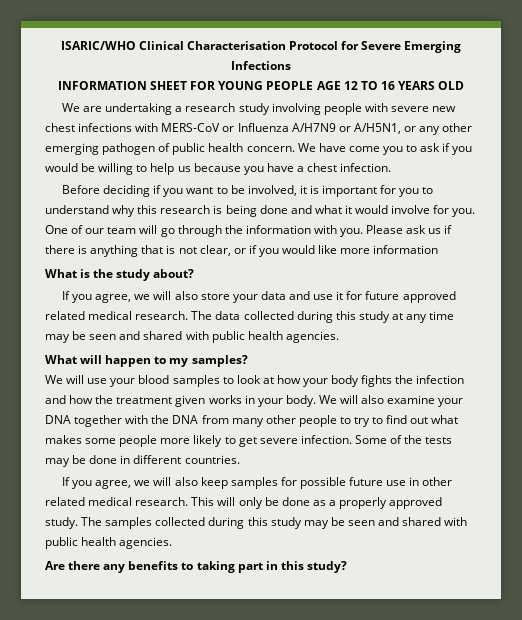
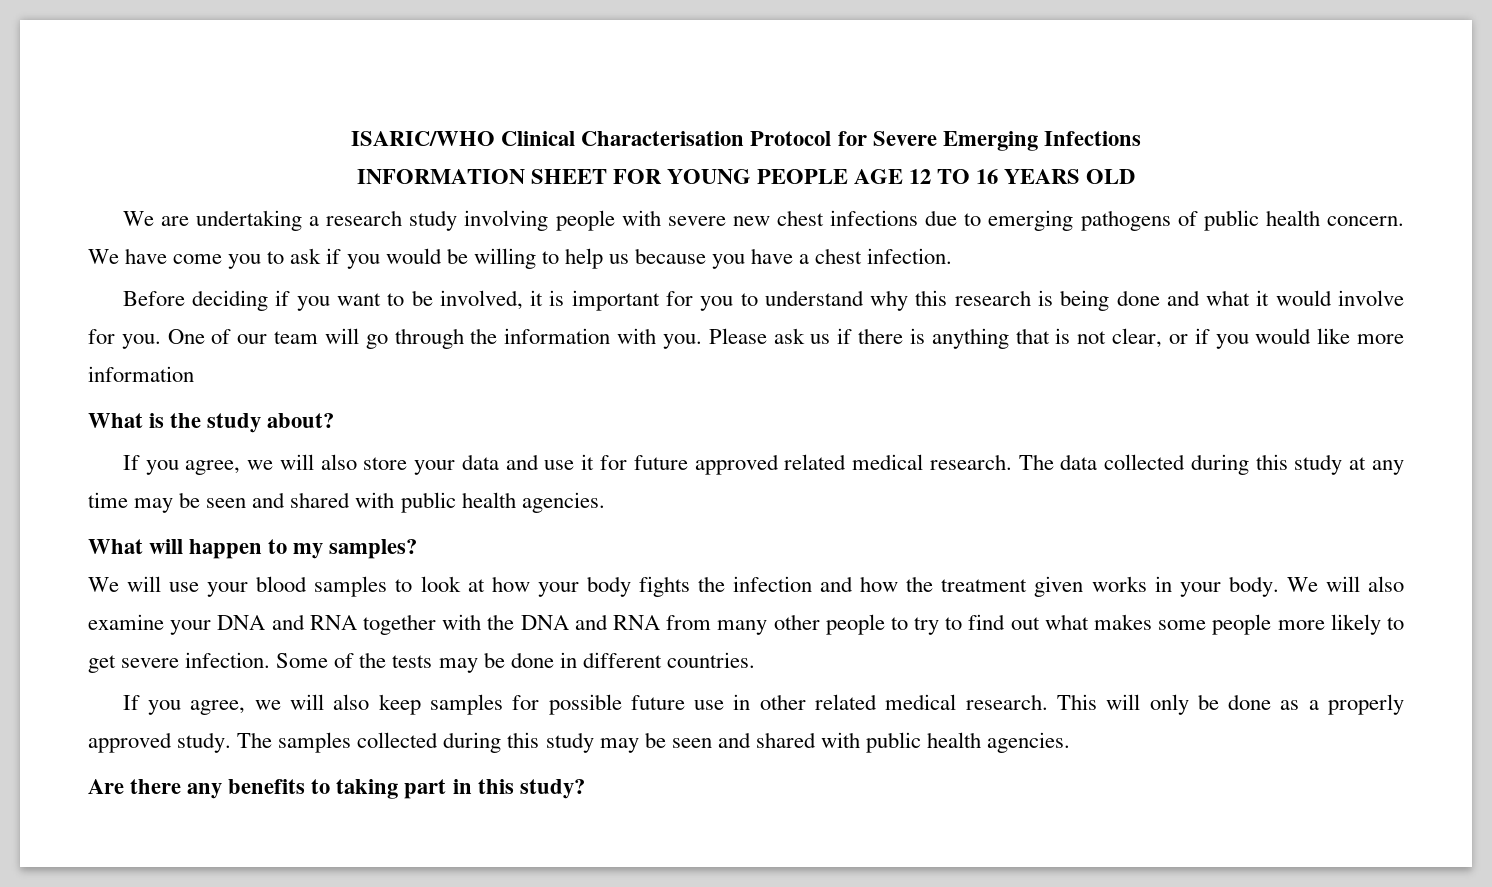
- We are undertaking a research study involving people with severe new chest infections with MERS-CoV or Influenza A/H7N9 or A/H5N1, or any other emerging pathogen of public health concern.
+ We are undertaking a research study involving people with severe new chest infections due to emerging pathogens of public health concern.
- We will also examine your DNA together with the DNA from many other people to try to find out what makes some people more likely to get severe infection.
+ We will also examine your DNA and RNA together with the DNA and RNA from many other people to try to find out what makes some people more likely to get severe infection.

